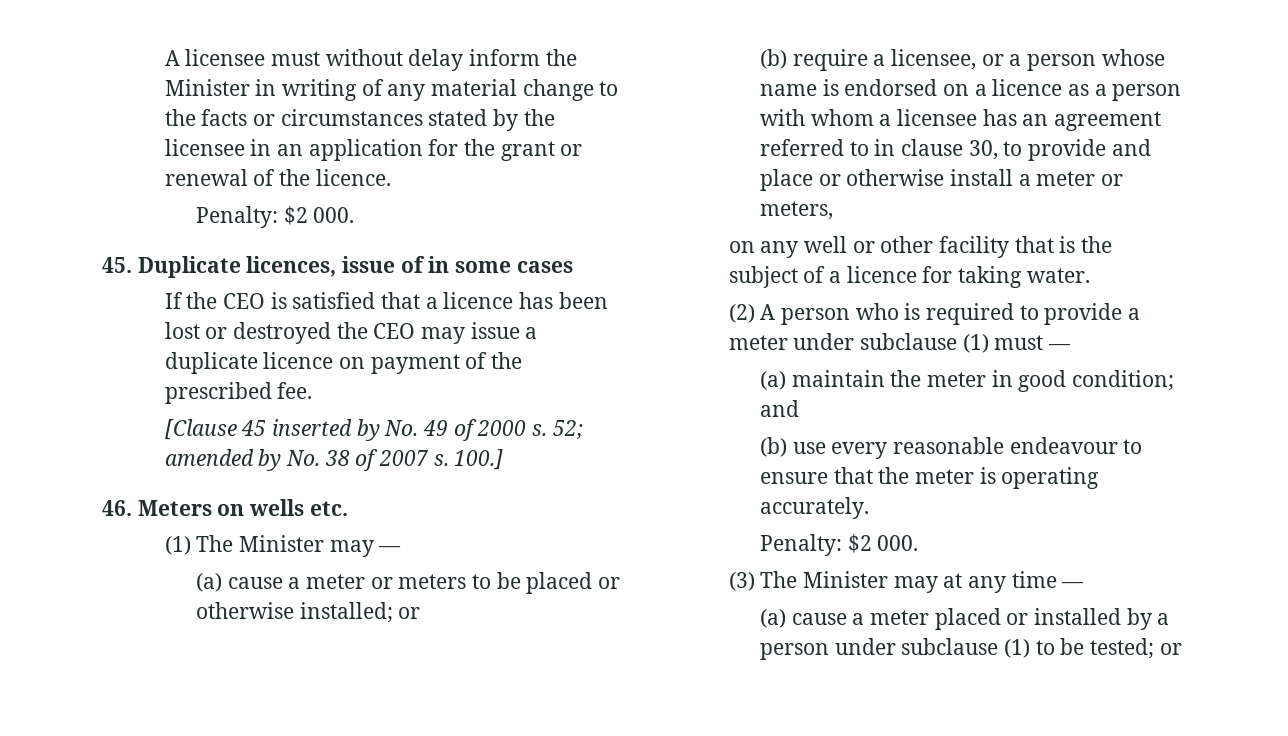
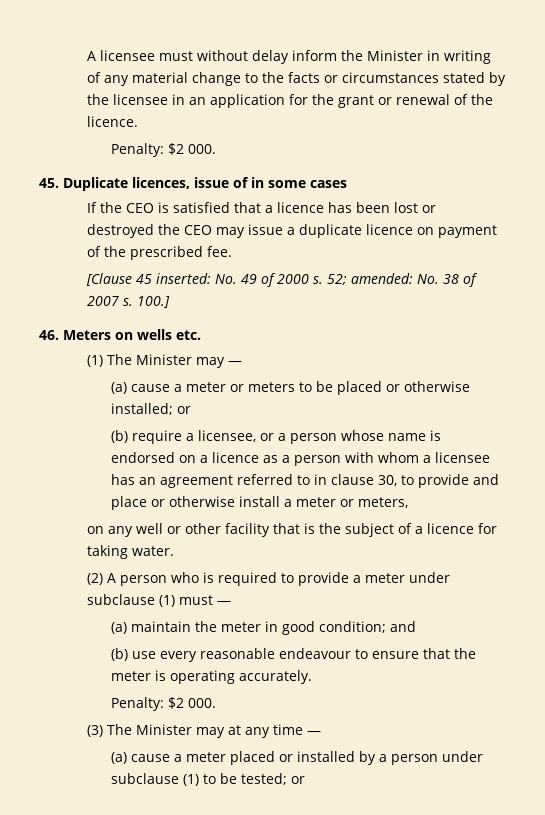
- [Clause 45 inserted by No. 49 of 2000 s.
+ [Clause 45 inserted: No. 49 of 2000 s.
- 52; amended by No. 38 of 2007 s.
+ 52; amended: No. 38 of 2007 s.

